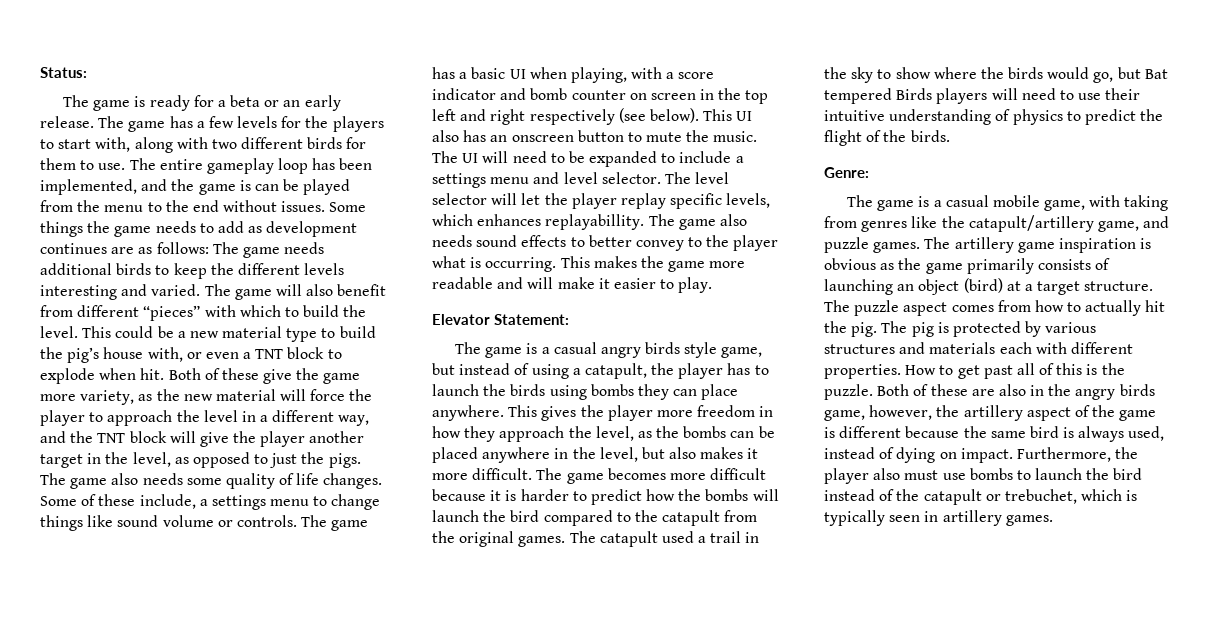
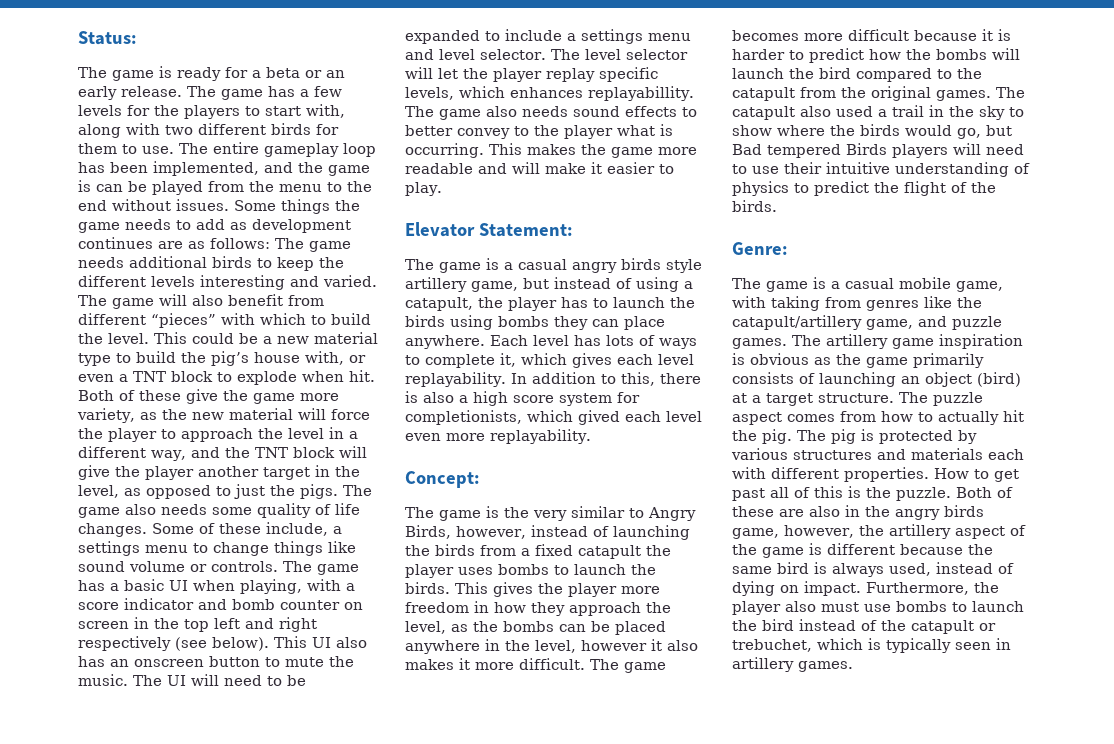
- The game is a casual angry birds style game, but instead of using a catapult, the player has to launch the birds using bombs they can place anywhere.
+ The game is a casual angry birds style artillery game, but instead of using a catapult, the player has to launch the birds using bombs they can place anywhere.
+ Each level has lots of ways to complete it, which gives each level replayability. In addition to this, there is also a high score system for completionists, which gived each level even more replayability.
+ Concept:
+ The game is the very similar to Angry Birds, however, instead of launching the birds from a fixed catapult the player uses bombs to launch the birds.
- This gives the player more freedom in how they approach the level, as the bombs can be placed anywhere in the level, but also makes it more difficult.
+ This gives the player more freedom in how they approach the level, as the bombs can be placed anywhere in the level, however it also makes it more difficult.
- The catapult used a trail in the sky to show where the birds would go, but Bat tempered Birds players will need to use their intuitive understanding of physics to predict the flight of the birds.
+ The catapult also used a trail in the sky to show where the birds would go, but Bad tempered Birds players will need to use their intuitive understanding of physics to predict the flight of the birds.

